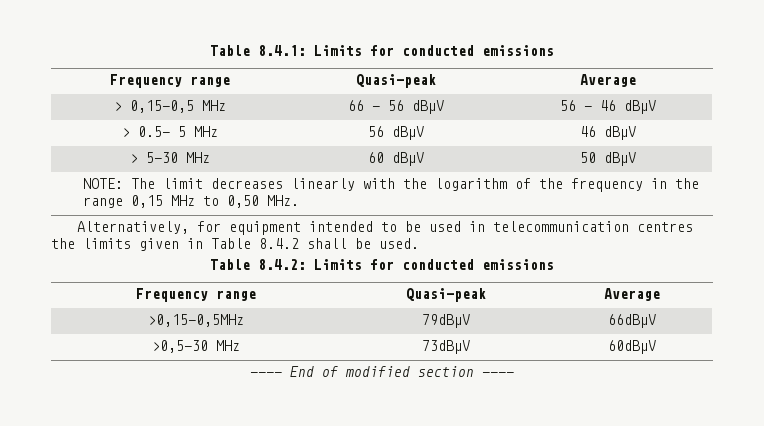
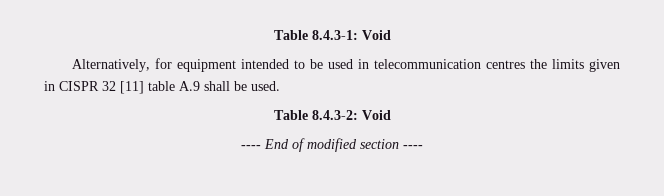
- Table 8.4.1: Limits for conducted emissions
- Frequency range | Quasi-peak | Average
- > 0,15-0,5 MHz | 66 - 56 dBµV | 56 - 46 dBµV
- > 0.5- 5 MHz | 56 dBµV | 46 dBµV
- > 5-30 MHz | 60 dBµV | 50 dBµV
- NOTE: The limit decreases linearly with the logarithm of the frequency in the range 0,15 MHz to 0,50 MHz.
+ Table 8.4.3-1: Void
- Alternatively, for equipment intended to be used in telecommunication centres the limits given in Table 8.4.2 shall be used.
+ Alternatively, for equipment intended to be used in telecommunication centres the limits given in CISPR 32 [11] table A.9 shall be used.
- Table 8.4.2: Limits for conducted emissions
- Frequency range | Quasi-peak | Average
- >0,15-0,5MHz | 79dBµV | 66dBµV
- >0,5-30 MHz | 73dBµV | 60dBµV
+ Table 8.4.3-2: Void

